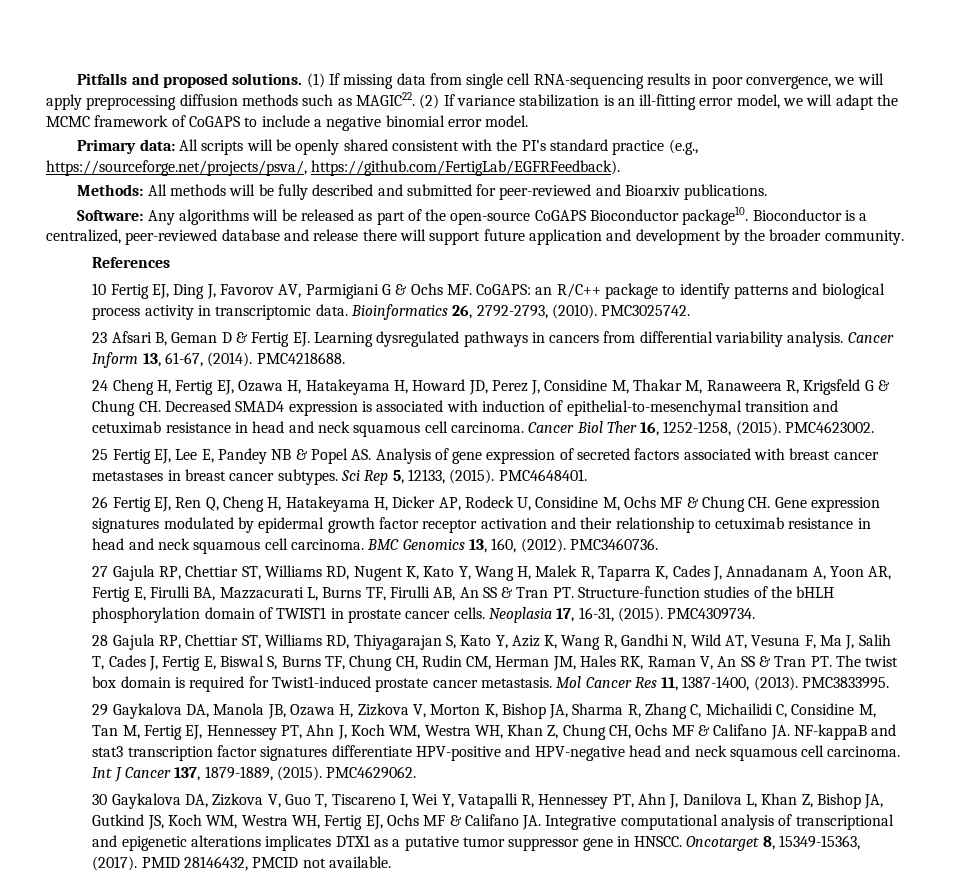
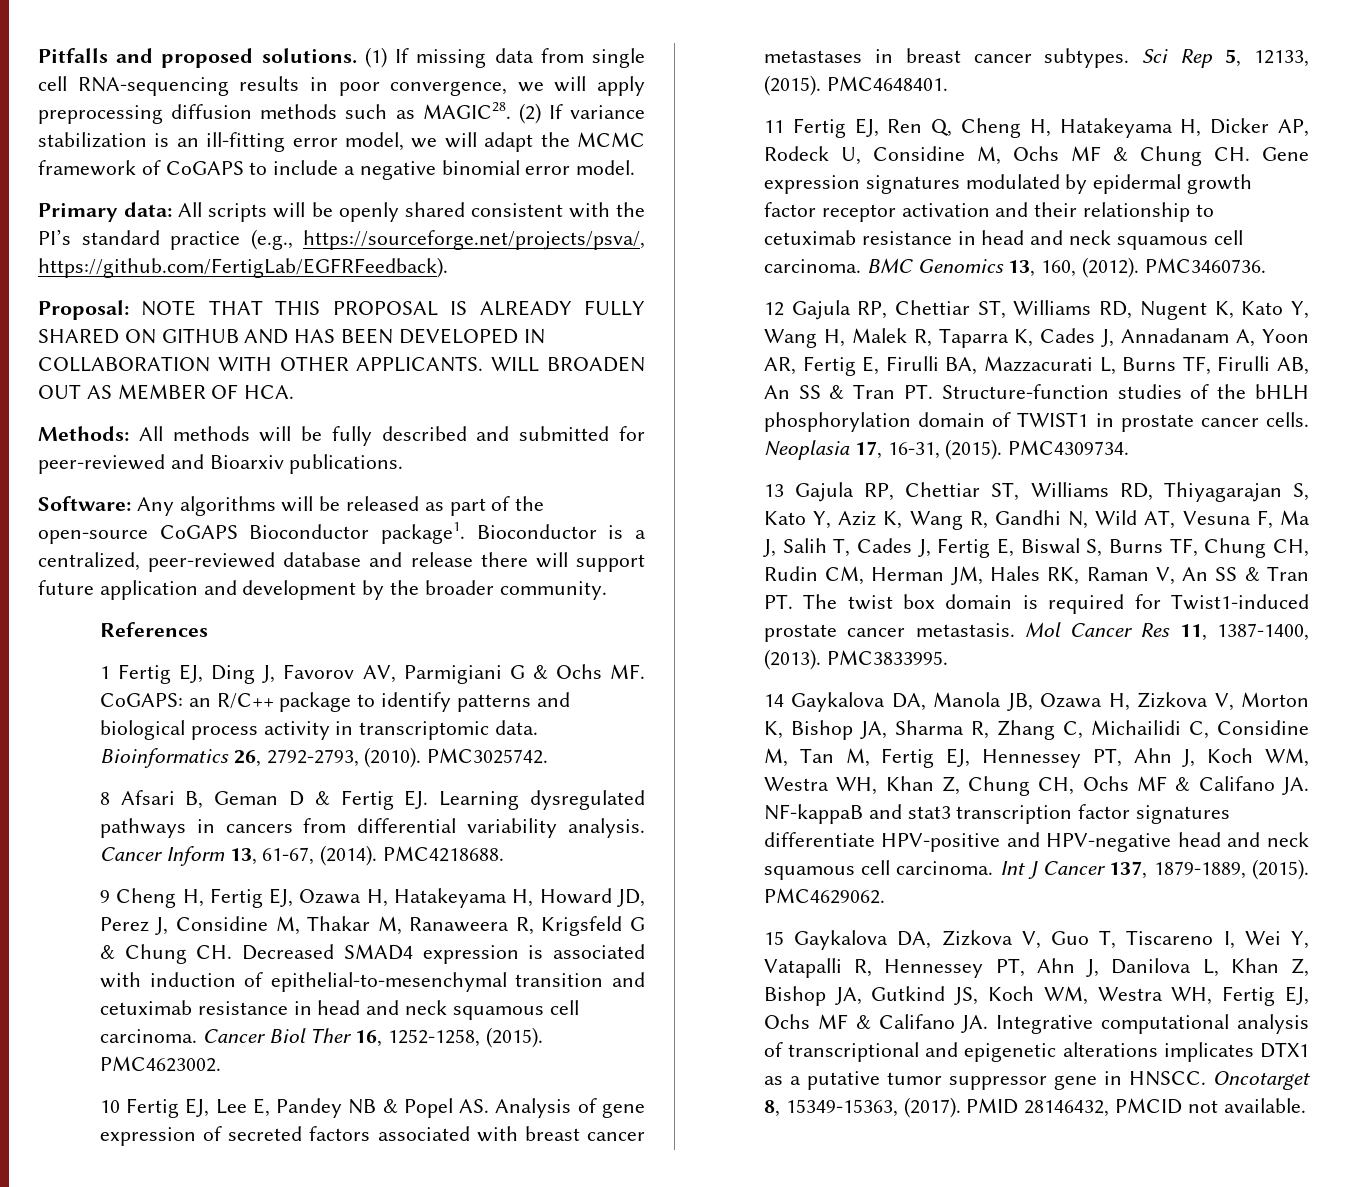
- (1) If missing data from single cell RNA-sequencing results in poor convergence, we will apply preprocessing diffusion methods such as MAGIC22.
+ (1) If missing data from single cell RNA-sequencing results in poor convergence, we will apply preprocessing diffusion methods such as MAGIC28.
+ Proposal: NOTE THAT THIS PROPOSAL IS ALREADY FULLY SHARED ON GITHUB AND HAS BEEN DEVELOPED IN COLLABORATION WITH OTHER APPLICANTS. WILL BROADEN OUT AS MEMBER OF HCA.
- Software: Any algorithms will be released as part of the open-source CoGAPS Bioconductor package10.
+ Software: Any algorithms will be released as part of the open-source CoGAPS Bioconductor package1.
- 10 Fertig EJ, Ding J, Favorov AV, Parmigiani G & Ochs MF. CoGAPS: an R/C++ package to identify patterns and biological process activity in transcriptomic data.
+ 1 Fertig EJ, Ding J, Favorov AV, Parmigiani G & Ochs MF. CoGAPS: an R/C++ package to identify patterns and biological process activity in transcriptomic data.
- 23 Afsari B, Geman D & Fertig EJ. Learning dysregulated pathways in cancers from differential variability analysis.
+ 8 Afsari B, Geman D & Fertig EJ. Learning dysregulated pathways in cancers from differential variability analysis.
- 24 Cheng H, Fertig EJ, Ozawa H, Hatakeyama H, Howard JD, Perez J, Considine M, Thakar M, Ranaweera R, Krigsfeld G & Chung CH. Decreased SMAD4 expression is associated with induction of epithelial-to-mesenchymal transition and cetuximab resistance in head and neck squamous cell carcinoma.
+ 9 Cheng H, Fertig EJ, Ozawa H, Hatakeyama H, Howard JD, Perez J, Considine M, Thakar M, Ranaweera R, Krigsfeld G & Chung CH. Decreased SMAD4 expression is associated with induction of epithelial-to-mesenchymal transition and cetuximab resistance in head and neck squamous cell carcinoma.
- 25 Fertig EJ, Lee E, Pandey NB & Popel AS. Analysis of gene expression of secreted factors associated with breast cancer metastases in breast cancer subtypes.
+ 10 Fertig EJ, Lee E, Pandey NB & Popel AS. Analysis of gene expression of secreted factors associated with breast cancer metastases in breast cancer subtypes.
- 26 Fertig EJ, Ren Q, Cheng H, Hatakeyama H, Dicker AP, Rodeck U, Considine M, Ochs MF & Chung CH. Gene expression signatures modulated by epidermal growth factor receptor activation and their relationship to cetuximab resistance in head and neck squamous cell carcinoma.
+ 11 Fertig EJ, Ren Q, Cheng H, Hatakeyama H, Dicker AP, Rodeck U, Considine M, Ochs MF & Chung CH. Gene expression signatures modulated by epidermal growth factor receptor activation and their relationship to cetuximab resistance in head and neck squamous cell carcinoma.
- 27 Gajula RP, Chettiar ST, Williams RD, Nugent K, Kato Y, Wang H, Malek R, Taparra K, Cades J, Annadanam A, Yoon AR, Fertig E, Firulli BA, Mazzacurati L, Burns TF, Firulli AB, An SS & Tran PT. Structure-function studies of the bHLH phosphorylation domain of TWIST1 in prostate cancer cells.
+ 12 Gajula RP, Chettiar ST, Williams RD, Nugent K, Kato Y, Wang H, Malek R, Taparra K, Cades J, Annadanam A, Yoon AR, Fertig E, Firulli BA, Mazzacurati L, Burns TF, Firulli AB, An SS & Tran PT. Structure-function studies of the bHLH phosphorylation domain of TWIST1 in prostate cancer cells.
- 28 Gajula RP, Chettiar ST, Williams RD, Thiyagarajan S, Kato Y, Aziz K, Wang R, Gandhi N, Wild AT, Vesuna F, Ma J, Salih T, Cades J, Fertig E, Biswal S, Burns TF, Chung CH, Rudin CM, Herman JM, Hales RK, Raman V, An SS & Tran PT. The twist box domain is required for Twist1-induced prostate cancer metastasis.
+ 13 Gajula RP, Chettiar ST, Williams RD, Thiyagarajan S, Kato Y, Aziz K, Wang R, Gandhi N, Wild AT, Vesuna F, Ma J, Salih T, Cades J, Fertig E, Biswal S, Burns TF, Chung CH, Rudin CM, Herman JM, Hales RK, Raman V, An SS & Tran PT. The twist box domain is required for Twist1-induced prostate cancer metastasis.
- 29 Gaykalova DA, Manola JB, Ozawa H, Zizkova V, Morton K, Bishop JA, Sharma R, Zhang C, Michailidi C, Considine M, Tan M, Fertig EJ, Hennessey PT, Ahn J, Koch WM, Westra WH, Khan Z, Chung CH, Ochs MF & Califano JA. NF-kappaB and stat3 transcription factor signatures differentiate HPV-positive and HPV-negative head and neck squamous cell carcinoma.
+ 14 Gaykalova DA, Manola JB, Ozawa H, Zizkova V, Morton K, Bishop JA, Sharma R, Zhang C, Michailidi C, Considine M, Tan M, Fertig EJ, Hennessey PT, Ahn J, Koch WM, Westra WH, Khan Z, Chung CH, Ochs MF & Califano JA. NF-kappaB and stat3 transcription factor signatures differentiate HPV-positive and HPV-negative head and neck squamous cell carcinoma.
- 30 Gaykalova DA, Zizkova V, Guo T, Tiscareno I, Wei Y, Vatapalli R, Hennessey PT, Ahn J, Danilova L, Khan Z, Bishop JA, Gutkind JS, Koch WM, Westra WH, Fertig EJ, Ochs MF & Califano JA. Integrative computational analysis of transcriptional and epigenetic alterations implicates DTX1 as a putative tumor suppressor gene in HNSCC.
+ 15 Gaykalova DA, Zizkova V, Guo T, Tiscareno I, Wei Y, Vatapalli R, Hennessey PT, Ahn J, Danilova L, Khan Z, Bishop JA, Gutkind JS, Koch WM, Westra WH, Fertig EJ, Ochs MF & Califano JA. Integrative computational analysis of transcriptional and epigenetic alterations implicates DTX1 as a putative tumor suppressor gene in HNSCC.

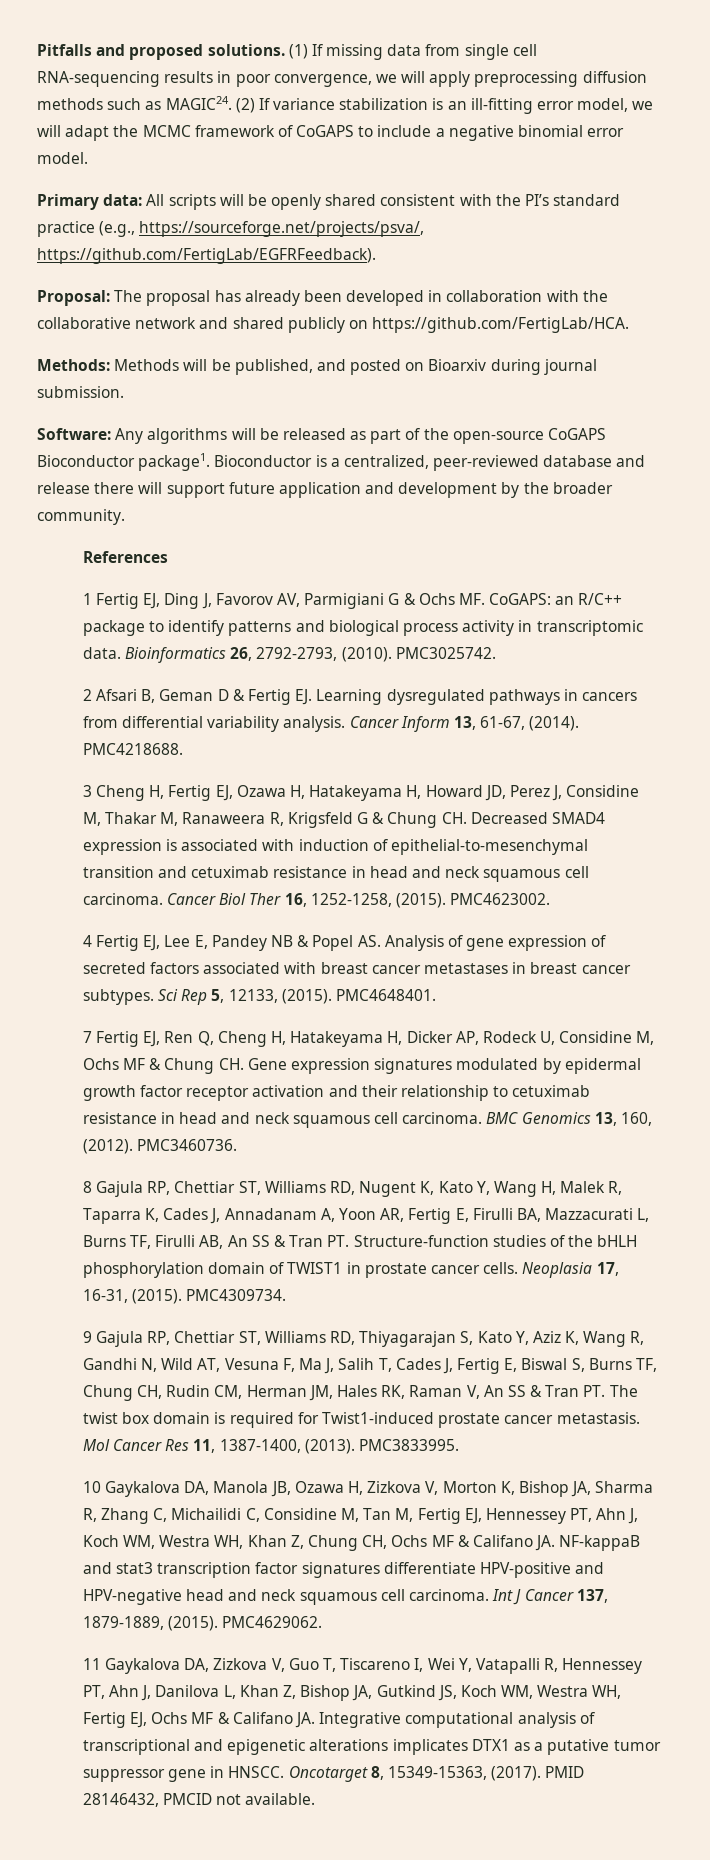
- (1) If missing data from single cell RNA-sequencing results in poor convergence, we will apply preprocessing diffusion methods such as MAGIC28.
+ (1) If missing data from single cell RNA-sequencing results in poor convergence, we will apply preprocessing diffusion methods such as MAGIC24.
- Proposal: NOTE THAT THIS PROPOSAL IS ALREADY FULLY SHARED ON GITHUB AND HAS BEEN DEVELOPED IN COLLABORATION WITH OTHER APPLICANTS. WILL BROADEN OUT AS MEMBER OF HCA.
- Methods: All methods will be fully described and submitted for peer-reviewed and Bioarxiv publications.
+ Proposal: The proposal has already been developed in collaboration with the collaborative network and shared publicly on https://github.com/FertigLab/HCA.
+ Methods: Methods will be published, and posted on Bioarxiv during journal submission.
- 8 Afsari B, Geman D & Fertig EJ. Learning dysregulated pathways in cancers from differential variability analysis.
+ 2 Afsari B, Geman D & Fertig EJ. Learning dysregulated pathways in cancers from differential variability analysis.
- 9 Cheng H, Fertig EJ, Ozawa H, Hatakeyama H, Howard JD, Perez J, Considine M, Thakar M, Ranaweera R, Krigsfeld G & Chung CH. Decreased SMAD4 expression is associated with induction of epithelial-to-mesenchymal transition and cetuximab resistance in head and neck squamous cell carcinoma.
+ 3 Cheng H, Fertig EJ, Ozawa H, Hatakeyama H, Howard JD, Perez J, Considine M, Thakar M, Ranaweera R, Krigsfeld G & Chung CH. Decreased SMAD4 expression is associated with induction of epithelial-to-mesenchymal transition and cetuximab resistance in head and neck squamous cell carcinoma.
- 10 Fertig EJ, Lee E, Pandey NB & Popel AS. Analysis of gene expression of secreted factors associated with breast cancer metastases in breast cancer subtypes.
+ 4 Fertig EJ, Lee E, Pandey NB & Popel AS. Analysis of gene expression of secreted factors associated with breast cancer metastases in breast cancer subtypes.
- 11 Fertig EJ, Ren Q, Cheng H, Hatakeyama H, Dicker AP, Rodeck U, Considine M, Ochs MF & Chung CH. Gene expression signatures modulated by epidermal growth factor receptor activation and their relationship to cetuximab resistance in head and neck squamous cell carcinoma.
+ 7 Fertig EJ, Ren Q, Cheng H, Hatakeyama H, Dicker AP, Rodeck U, Considine M, Ochs MF & Chung CH. Gene expression signatures modulated by epidermal growth factor receptor activation and their relationship to cetuximab resistance in head and neck squamous cell carcinoma.
- 12 Gajula RP, Chettiar ST, Williams RD, Nugent K, Kato Y, Wang H, Malek R, Taparra K, Cades J, Annadanam A, Yoon AR, Fertig E, Firulli BA, Mazzacurati L, Burns TF, Firulli AB, An SS & Tran PT. Structure-function studies of the bHLH phosphorylation domain of TWIST1 in prostate cancer cells.
+ 8 Gajula RP, Chettiar ST, Williams RD, Nugent K, Kato Y, Wang H, Malek R, Taparra K, Cades J, Annadanam A, Yoon AR, Fertig E, Firulli BA, Mazzacurati L, Burns TF, Firulli AB, An SS & Tran PT. Structure-function studies of the bHLH phosphorylation domain of TWIST1 in prostate cancer cells.
- 13 Gajula RP, Chettiar ST, Williams RD, Thiyagarajan S, Kato Y, Aziz K, Wang R, Gandhi N, Wild AT, Vesuna F, Ma J, Salih T, Cades J, Fertig E, Biswal S, Burns TF, Chung CH, Rudin CM, Herman JM, Hales RK, Raman V, An SS & Tran PT. The twist box domain is required for Twist1-induced prostate cancer metastasis.
+ 9 Gajula RP, Chettiar ST, Williams RD, Thiyagarajan S, Kato Y, Aziz K, Wang R, Gandhi N, Wild AT, Vesuna F, Ma J, Salih T, Cades J, Fertig E, Biswal S, Burns TF, Chung CH, Rudin CM, Herman JM, Hales RK, Raman V, An SS & Tran PT. The twist box domain is required for Twist1-induced prostate cancer metastasis.
- 14 Gaykalova DA, Manola JB, Ozawa H, Zizkova V, Morton K, Bishop JA, Sharma R, Zhang C, Michailidi C, Considine M, Tan M, Fertig EJ, Hennessey PT, Ahn J, Koch WM, Westra WH, Khan Z, Chung CH, Ochs MF & Califano JA. NF-kappaB and stat3 transcription factor signatures differentiate HPV-positive and HPV-negative head and neck squamous cell carcinoma.
+ 10 Gaykalova DA, Manola JB, Ozawa H, Zizkova V, Morton K, Bishop JA, Sharma R, Zhang C, Michailidi C, Considine M, Tan M, Fertig EJ, Hennessey PT, Ahn J, Koch WM, Westra WH, Khan Z, Chung CH, Ochs MF & Califano JA. NF-kappaB and stat3 transcription factor signatures differentiate HPV-positive and HPV-negative head and neck squamous cell carcinoma.
- 15 Gaykalova DA, Zizkova V, Guo T, Tiscareno I, Wei Y, Vatapalli R, Hennessey PT, Ahn J, Danilova L, Khan Z, Bishop JA, Gutkind JS, Koch WM, Westra WH, Fertig EJ, Ochs MF & Califano JA. Integrative computational analysis of transcriptional and epigenetic alterations implicates DTX1 as a putative tumor suppressor gene in HNSCC.
+ 11 Gaykalova DA, Zizkova V, Guo T, Tiscareno I, Wei Y, Vatapalli R, Hennessey PT, Ahn J, Danilova L, Khan Z, Bishop JA, Gutkind JS, Koch WM, Westra WH, Fertig EJ, Ochs MF & Califano JA. Integrative computational analysis of transcriptional and epigenetic alterations implicates DTX1 as a putative tumor suppressor gene in HNSCC.

